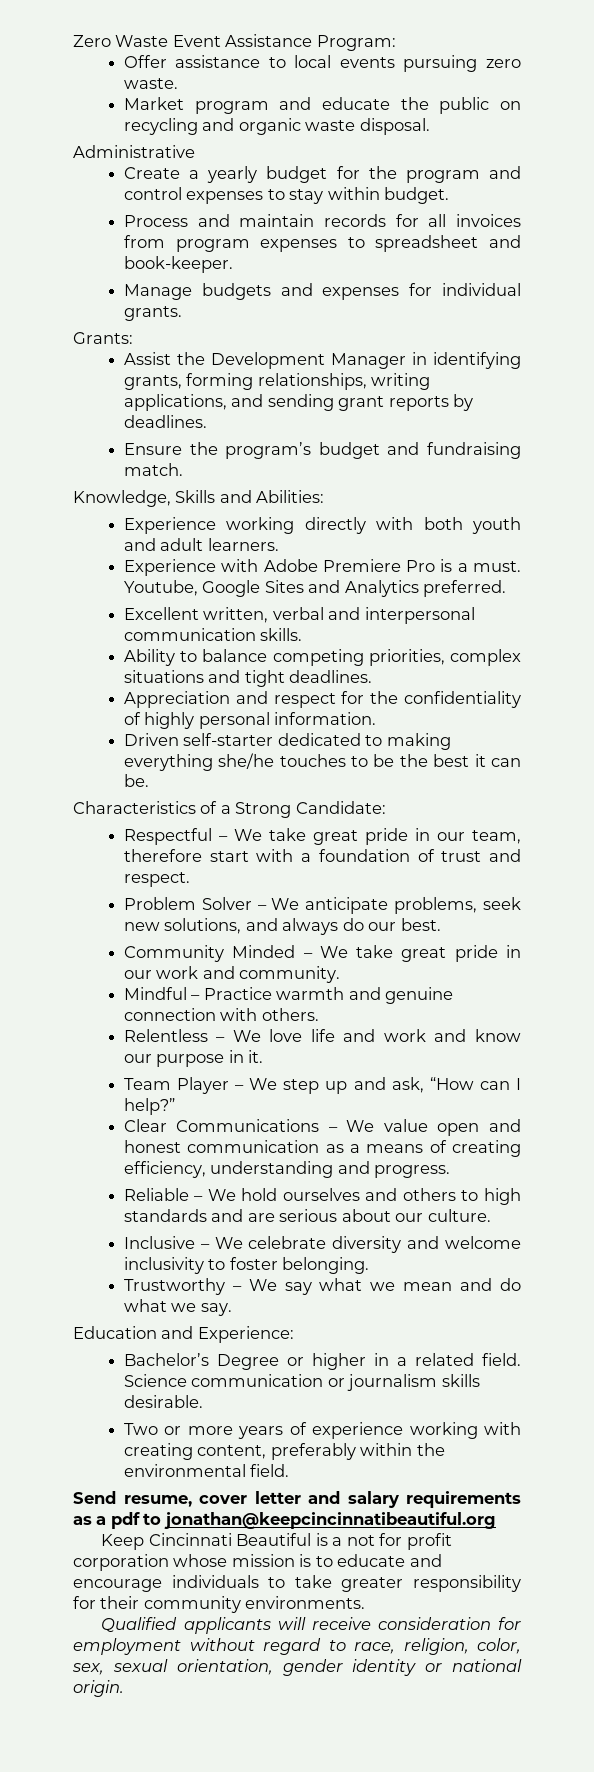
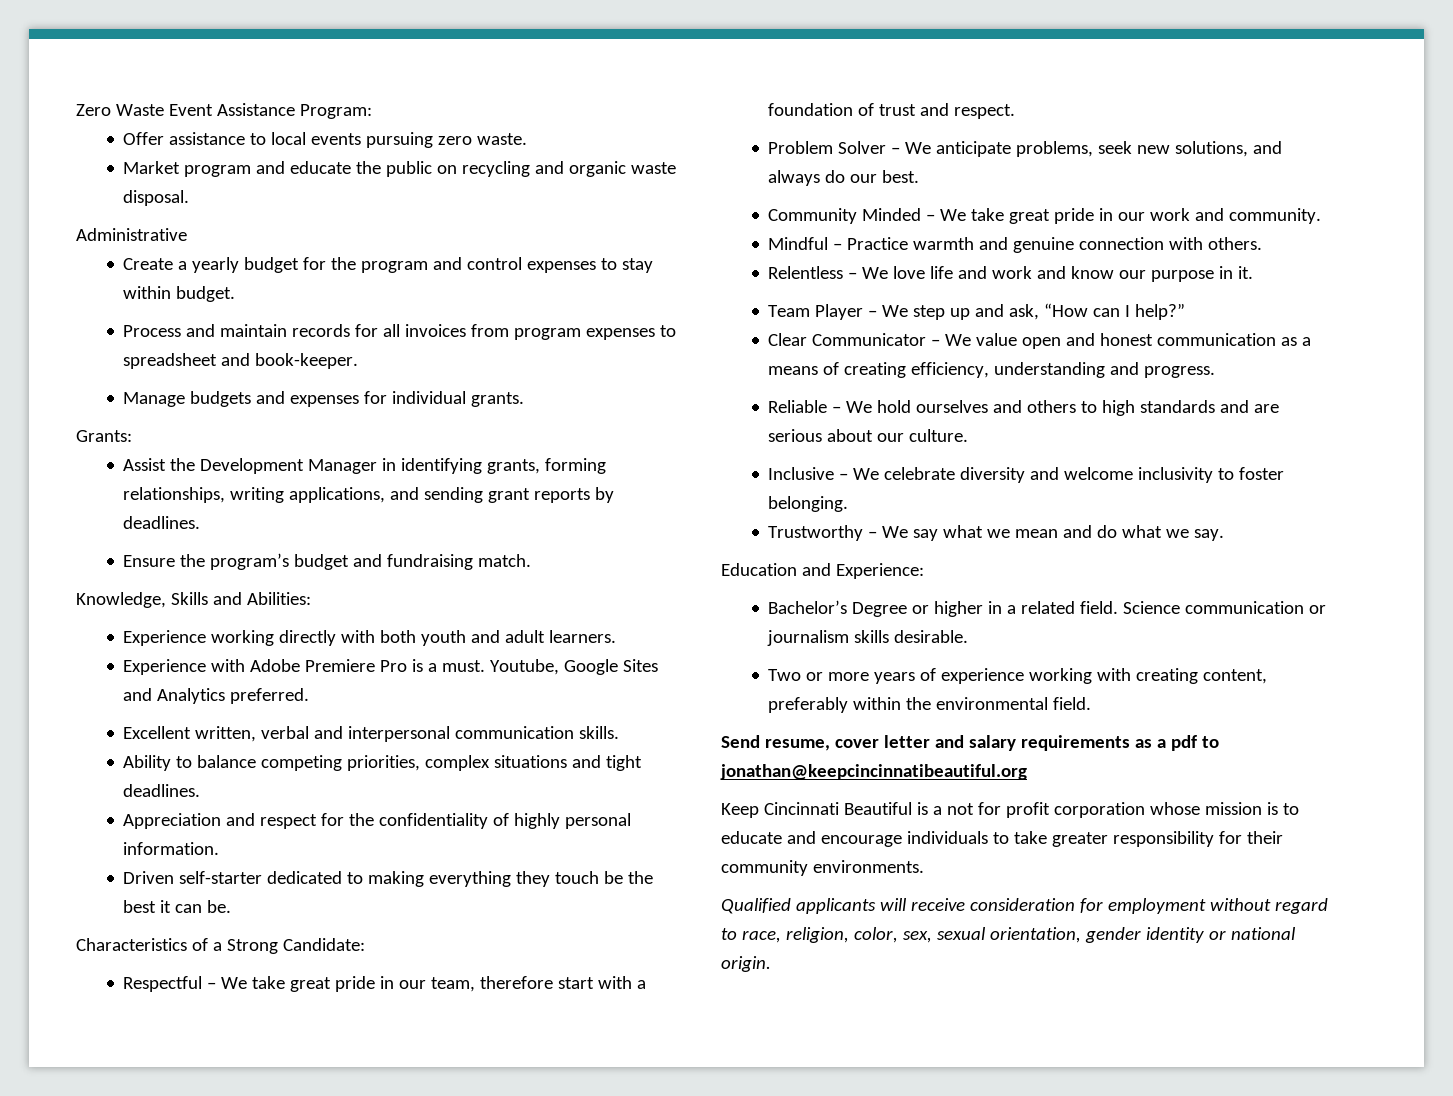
- Driven self-starter dedicated to making everything she/he touches to be the best it can be.
+ Driven self-starter dedicated to making everything they touch be the best it can be.
- Clear Communications – We value open and honest communication as a means of creating efficiency, understanding and progress.
+ Clear Communicator – We value open and honest communication as a means of creating efficiency, understanding and progress.

